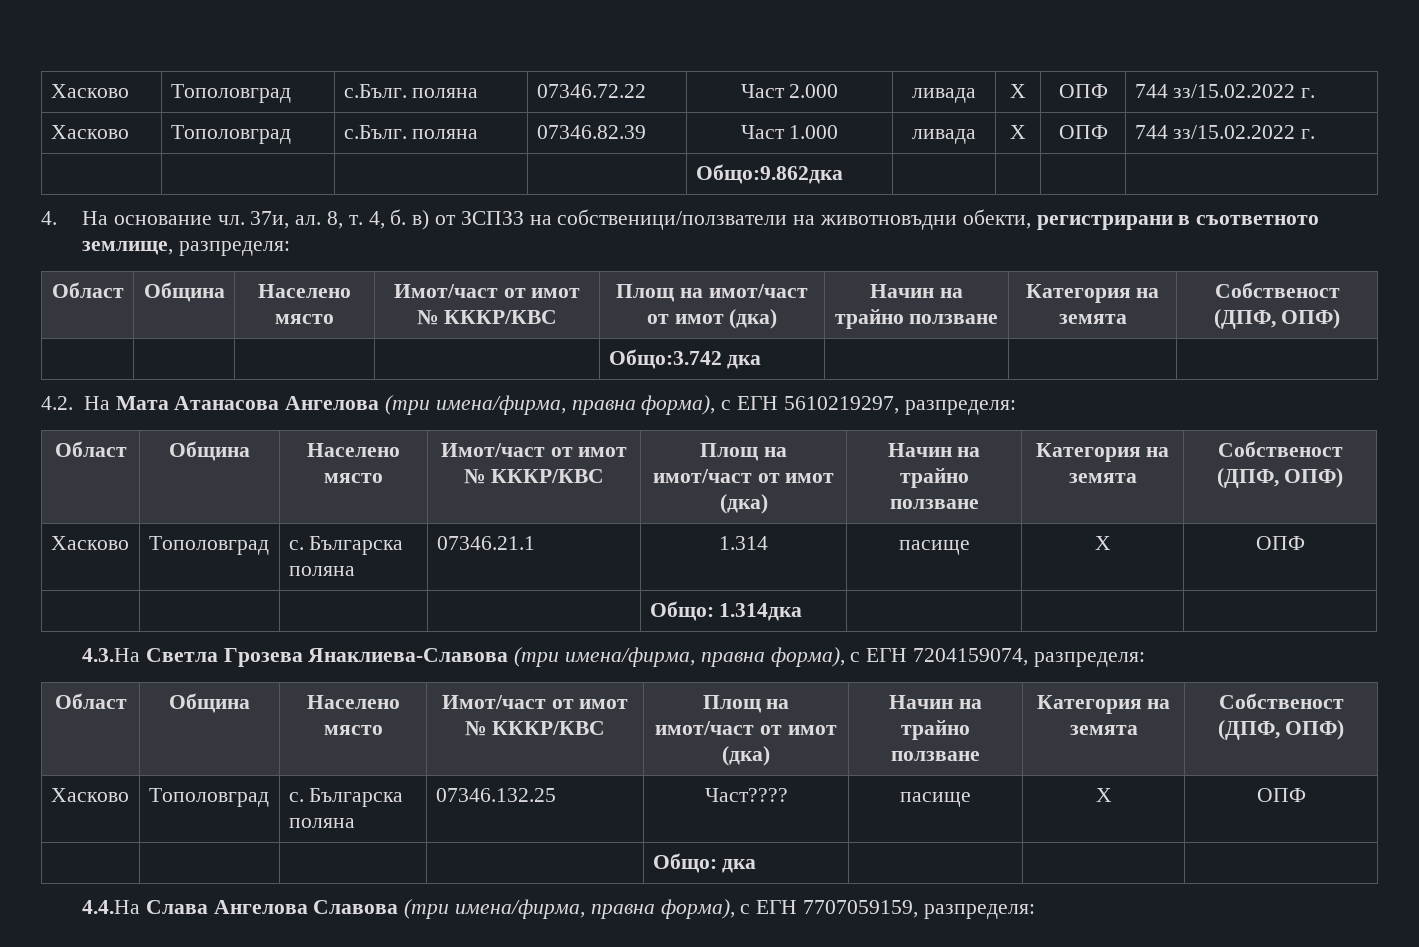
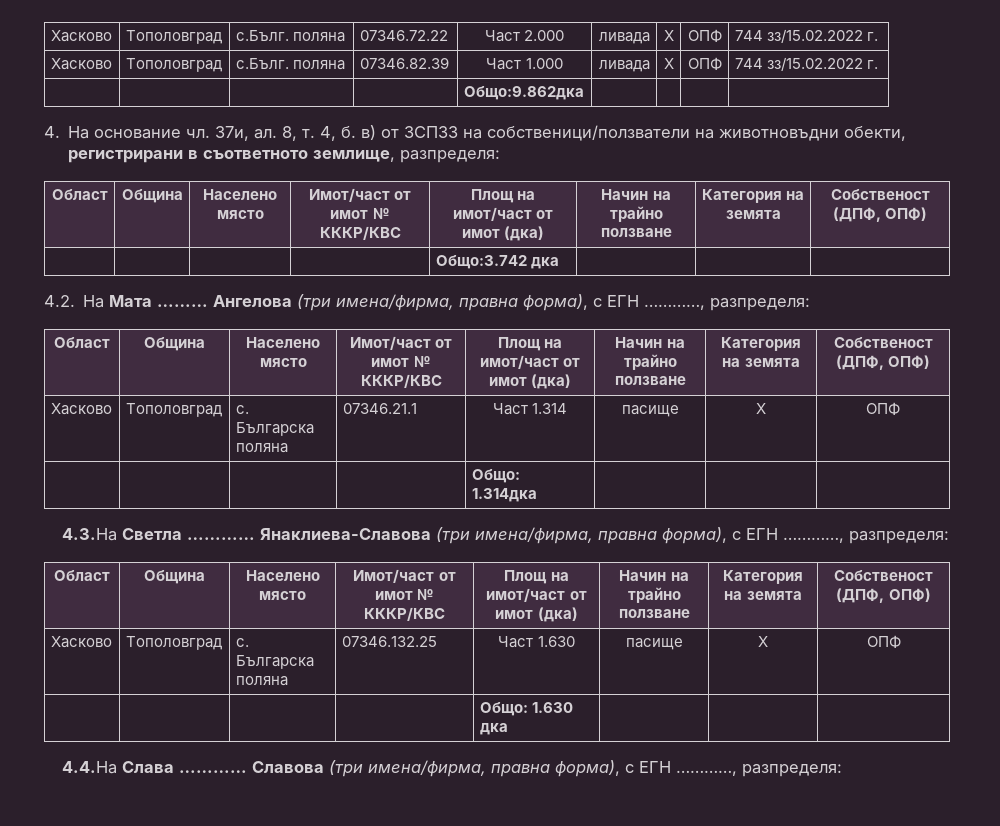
- 4.2. На Мата Атанасова Ангелова (три имена/фирма, правна форма), с ЕГН 5610219297, разпределя:
+ 4.2. На Мата ……… Ангелова (три имена/фирма, правна форма), с ЕГН …………, разпределя:
- Хасково | Тополовград | с. Българска поляна | 07346.21.1 | 1.314 | пасище | Х | ОПФ
+ Хасково | Тополовград | с. Българска поляна | 07346.21.1 | Част 1.314 | пасище | Х | ОПФ
- 4.3.На Светла Грозева Янаклиева-Славова (три имена/фирма, правна форма), с ЕГН 7204159074, разпределя:
+ 4.3.На Светла ………… Янаклиева-Славова (три имена/фирма, правна форма), с ЕГН …………, разпределя:
- Хасково | Тополовград | с. Българска поляна | 07346.132.25 | Част???? | пасище | Х | ОПФ
- | | | | Общо: дка | | |
+ Хасково | Тополовград | с. Българска поляна | 07346.132.25 | Част 1.630 | пасище | Х | ОПФ
+ | | | | Общо: 1.630 дка | | |
- 4.4.На Слава Ангелова Славова (три имена/фирма, правна форма), с ЕГН 7707059159, разпределя:
+ 4.4.На Слава ………… Славова (три имена/фирма, правна форма), с ЕГН …………, разпределя:

